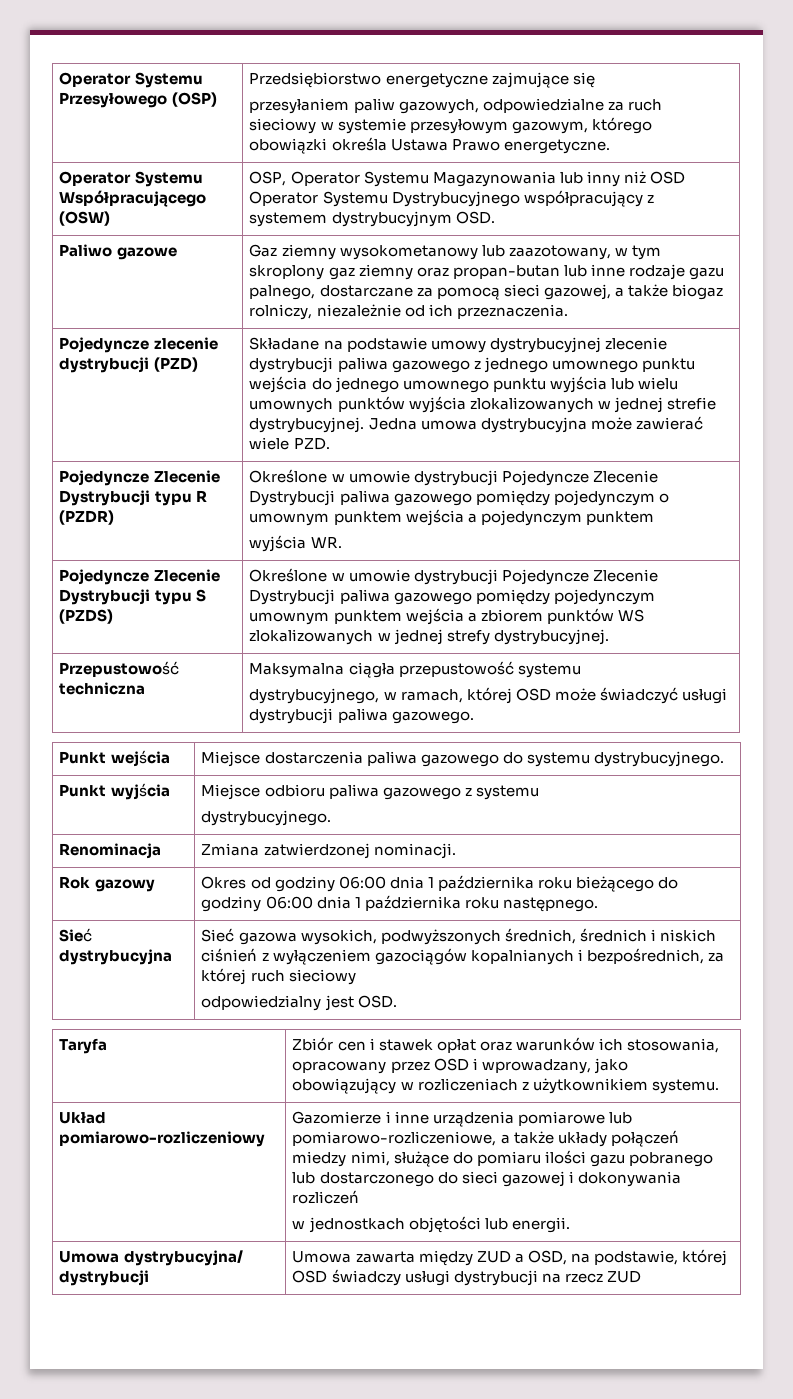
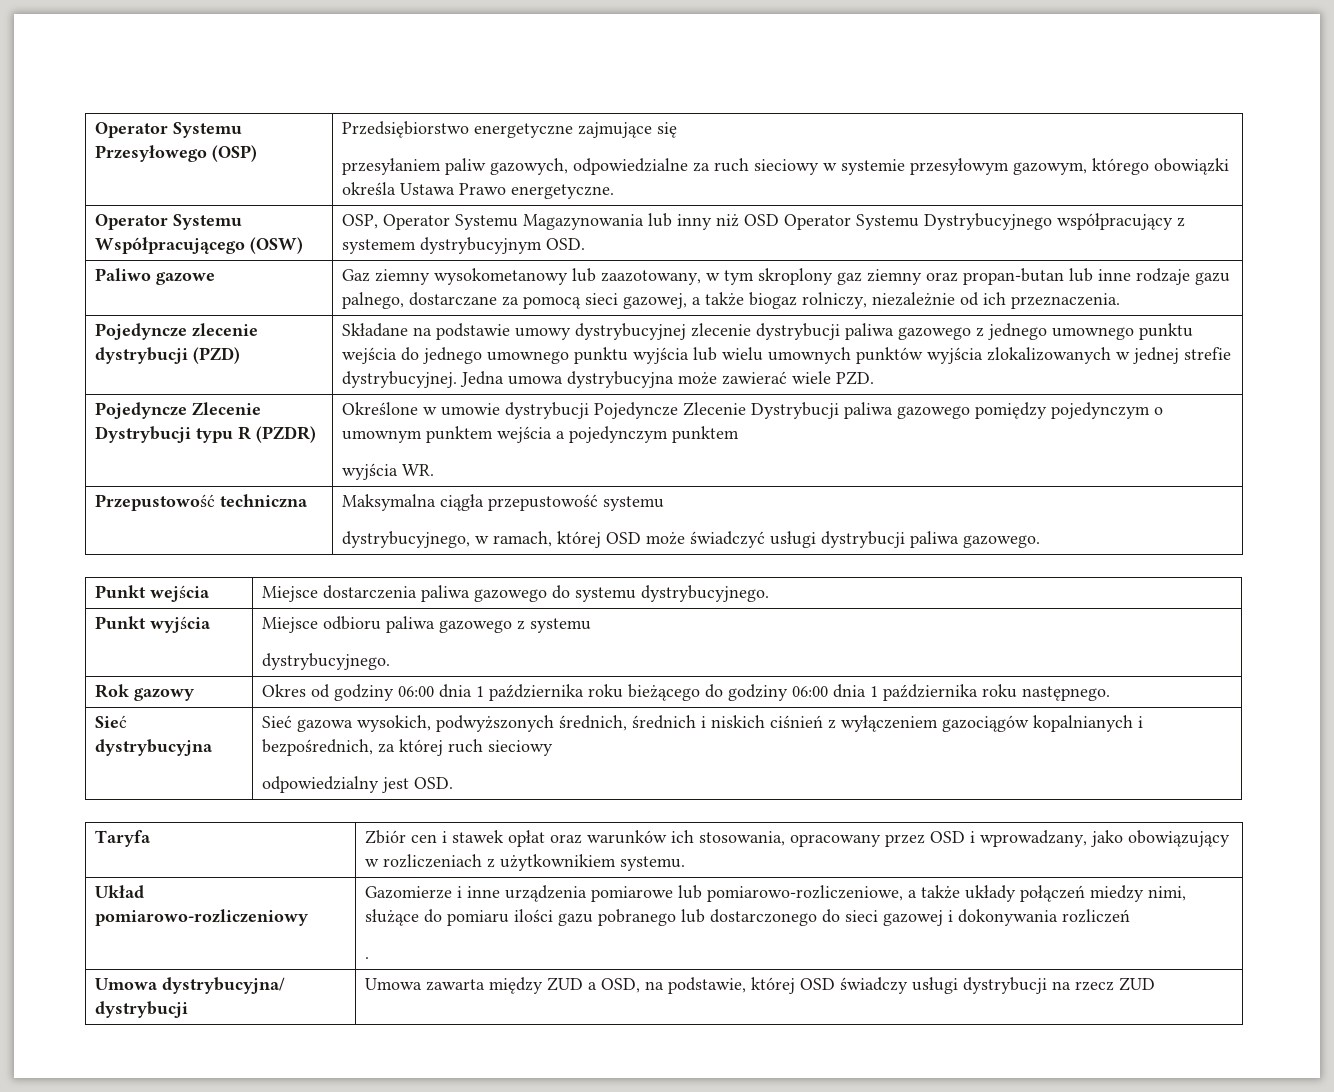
- Pojedyncze Zlecenie Dystrybucji typu S (PZDS) | Określone w umowie dystrybucji Pojedyncze Zlecenie Dystrybucji paliwa gazowego pomiędzy pojedynczym umownym punktem wejścia a zbiorem punktów WS zlokalizowanych w jednej strefy dystrybucyjnej.
- Renominacja | Zmiana zatwierdzonej nominacji.
  Układ pomiarowo-rozliczeniowy | Gazomierze i inne urządzenia pomiarowe lub pomiarowo-rozliczeniowe, a także układy połączeń miedzy nimi, służące do pomiaru ilości gazu pobranego lub dostarczonego do sieci gazowej i dokonywania rozliczeń
- w jednostkach objętości lub energii.
+ .

